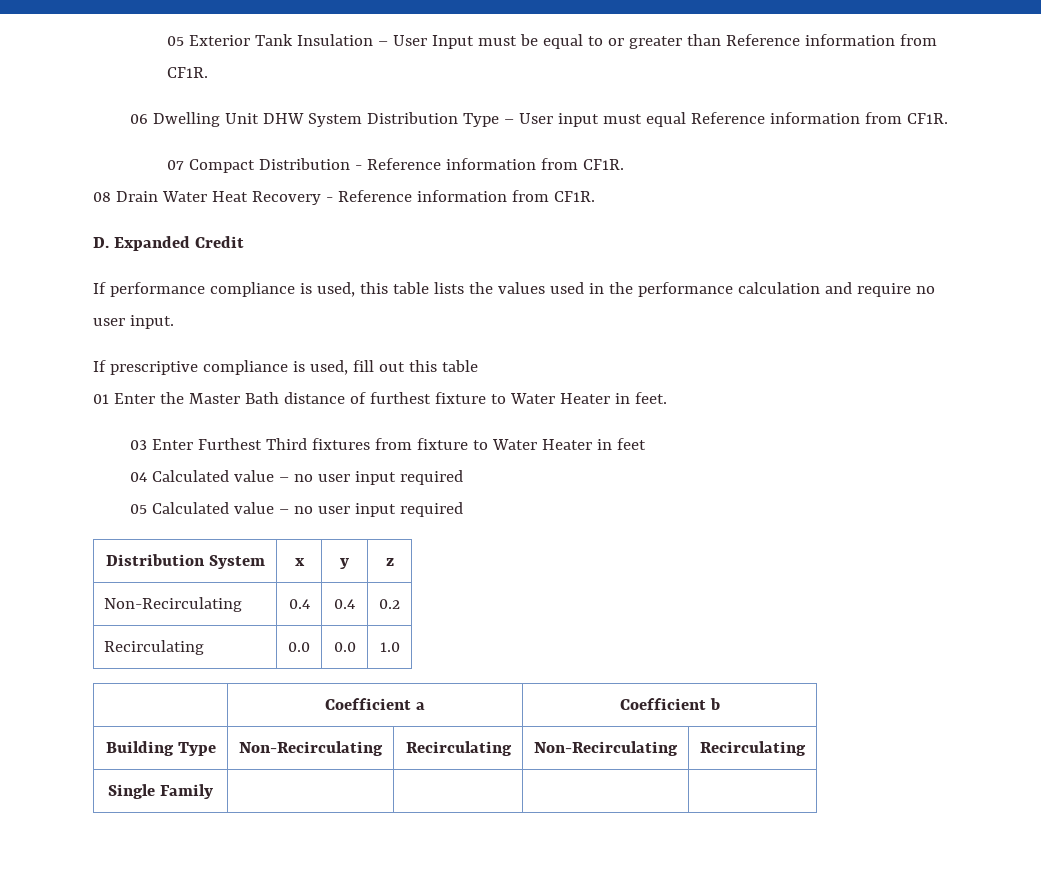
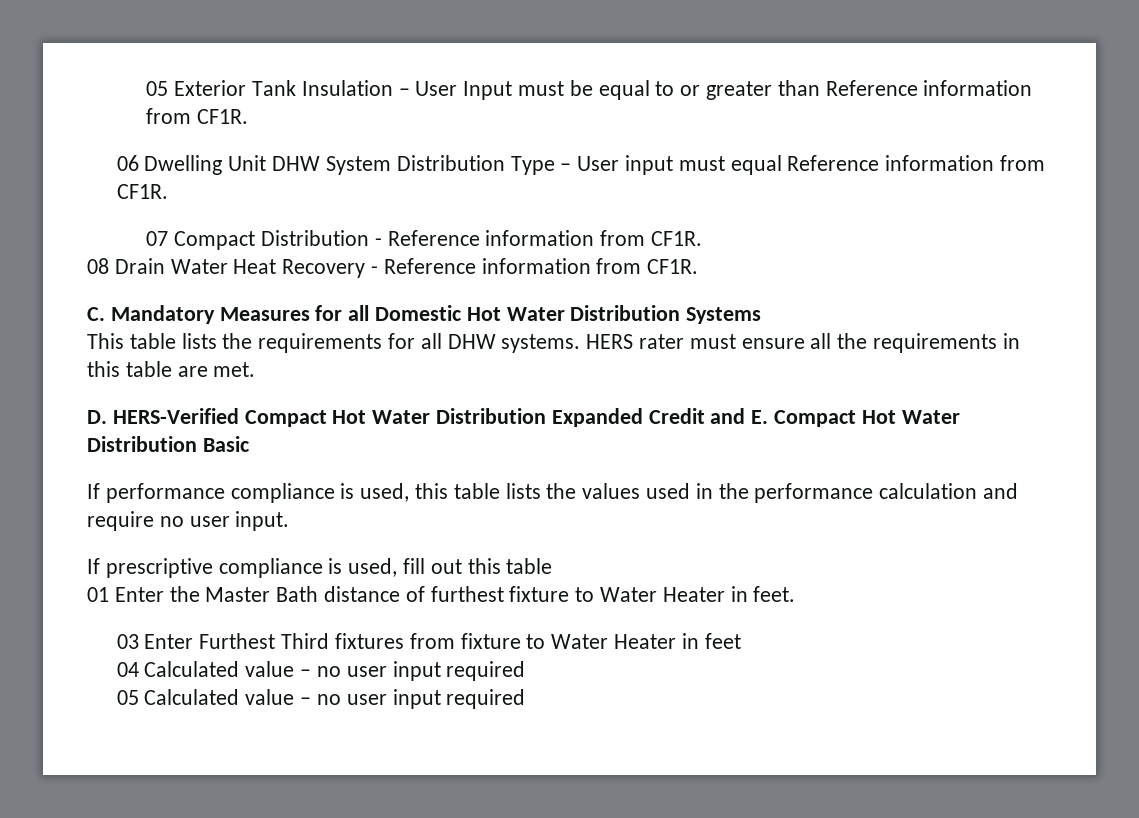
- D. Expanded Credit
+ C. Mandatory Measures for all Domestic Hot Water Distribution Systems
+ This table lists the requirements for all DHW systems. HERS rater must ensure all the requirements in this table are met.
+ D. HERS-Verified Compact Hot Water Distribution Expanded Credit and E. Compact Hot Water Distribution Basic
- Distribution System | x | y | z
- Non-Recirculating | 0.4 | 0.4 | 0.2
- Recirculating | 0.0 | 0.0 | 1.0
- | Coefficient a | Coefficient b
- Building Type | Non-Recirculating | Recirculating | Non-Recirculating | Recirculating
- Single Family | | | |

